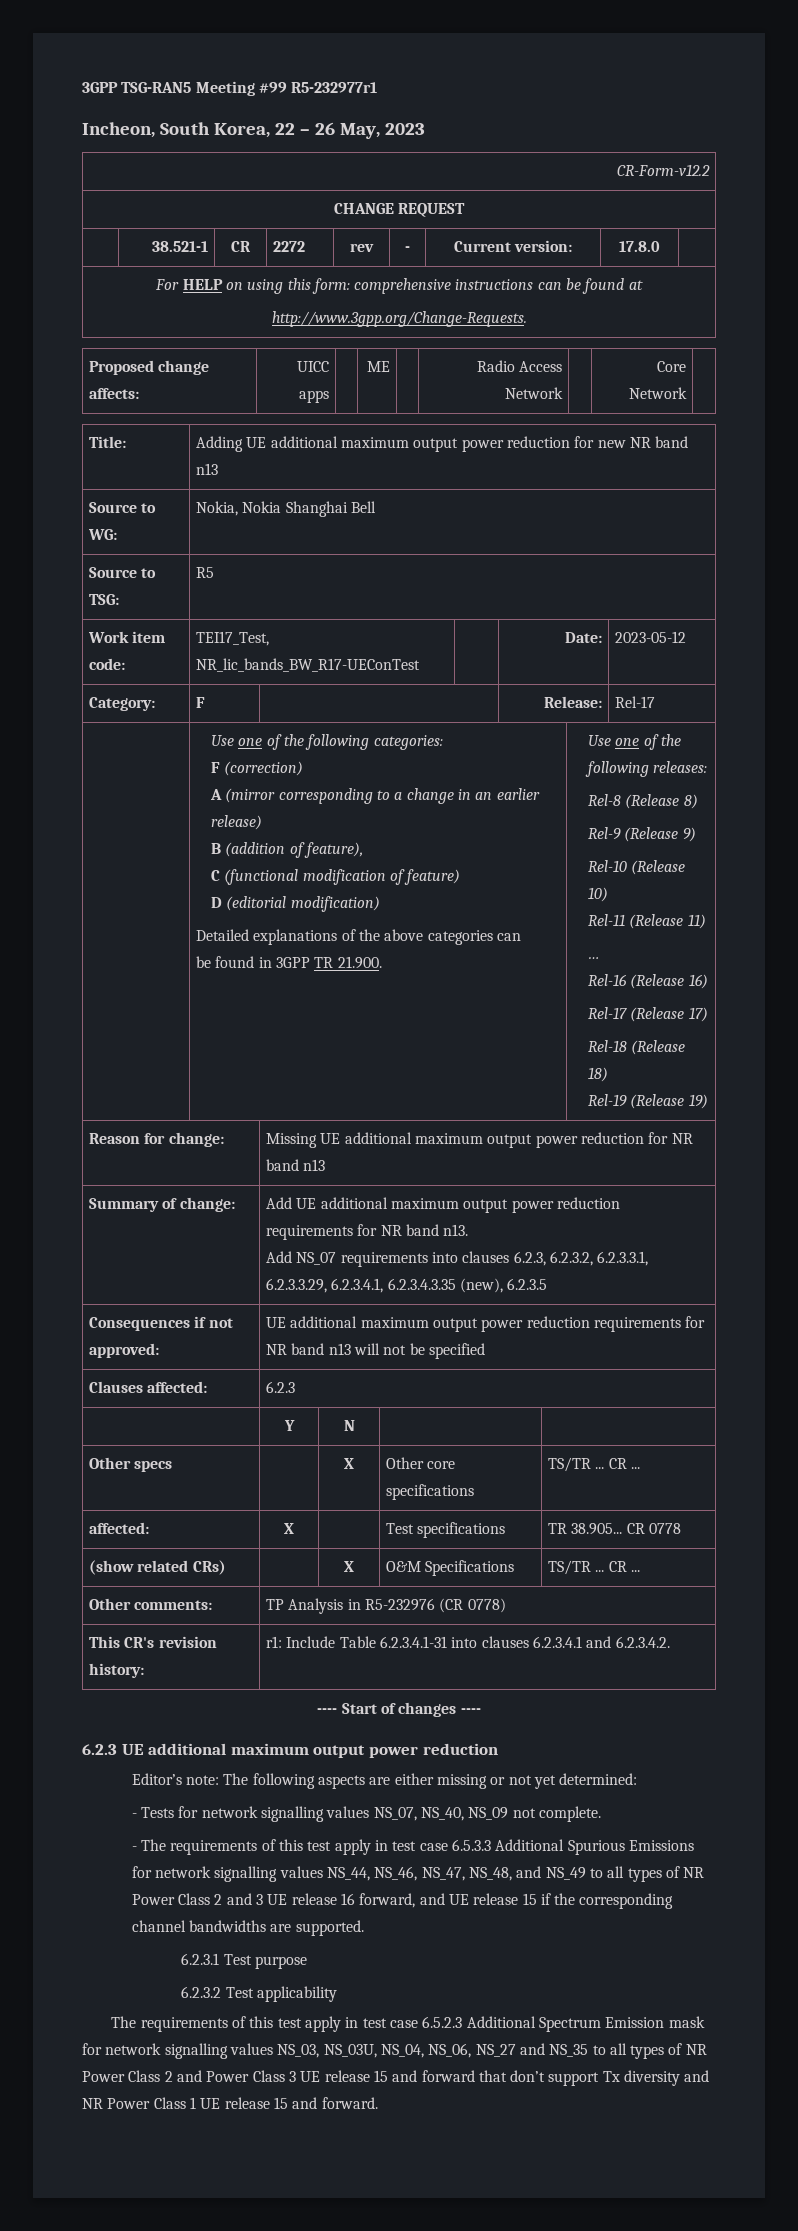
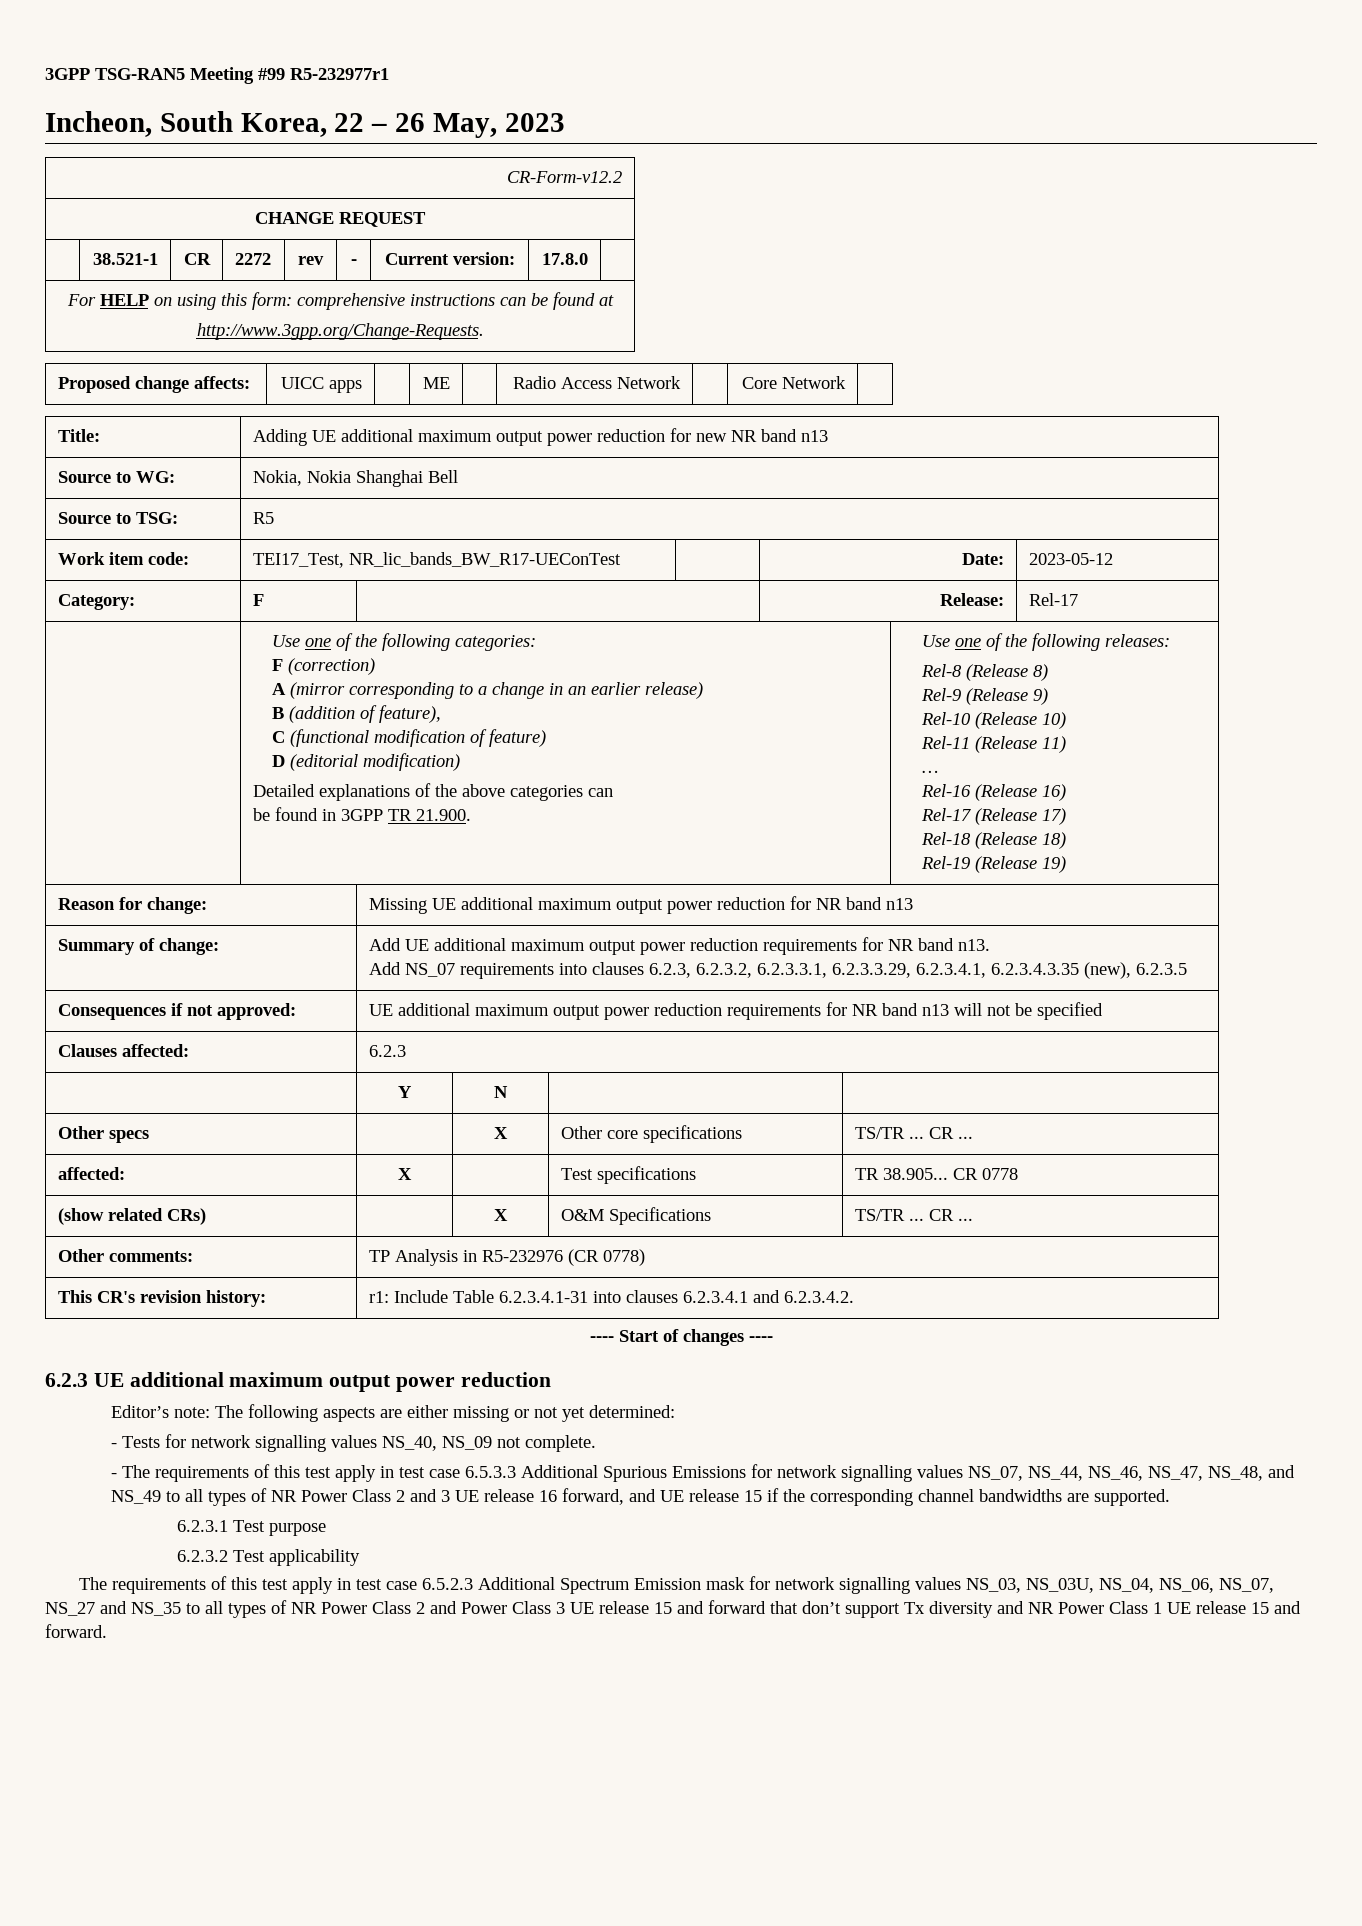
- - Tests for network signalling values NS_07, NS_40, NS_09 not complete.
+ - Tests for network signalling values NS_40, NS_09 not complete.
- - The requirements of this test apply in test case 6.5.3.3 Additional Spurious Emissions for network signalling values NS_44, NS_46, NS_47, NS_48, and NS_49 to all types of NR Power Class 2 and 3 UE release 16 forward, and UE release 15 if the corresponding channel bandwidths are supported.
+ - The requirements of this test apply in test case 6.5.3.3 Additional Spurious Emissions for network signalling values NS_07, NS_44, NS_46, NS_47, NS_48, and NS_49 to all types of NR Power Class 2 and 3 UE release 16 forward, and UE release 15 if the corresponding channel bandwidths are supported.
- The requirements of this test apply in test case 6.5.2.3 Additional Spectrum Emission mask for network signalling values NS_03, NS_03U, NS_04, NS_06, NS_27 and NS_35 to all types of NR Power Class 2 and Power Class 3 UE release 15 and forward that don’t support Tx diversity and NR Power Class 1 UE release 15 and forward.
+ The requirements of this test apply in test case 6.5.2.3 Additional Spectrum Emission mask for network signalling values NS_03, NS_03U, NS_04, NS_06, NS_07, NS_27 and NS_35 to all types of NR Power Class 2 and Power Class 3 UE release 15 and forward that don’t support Tx diversity and NR Power Class 1 UE release 15 and forward.

